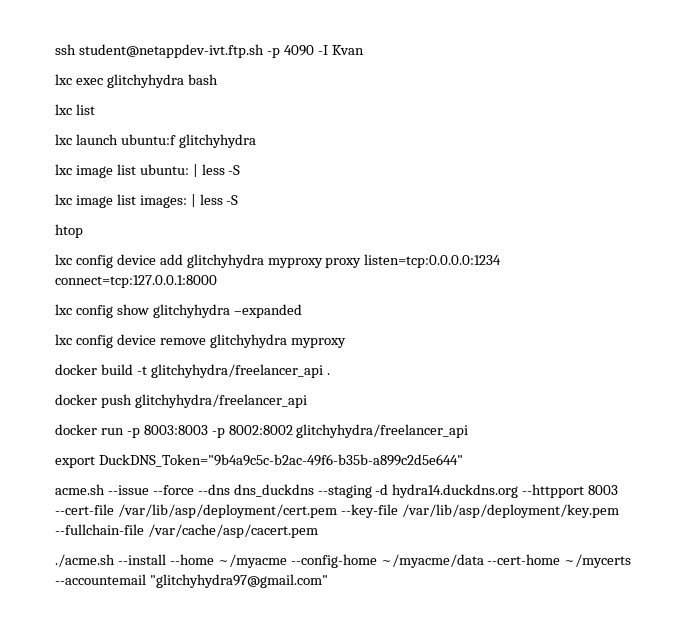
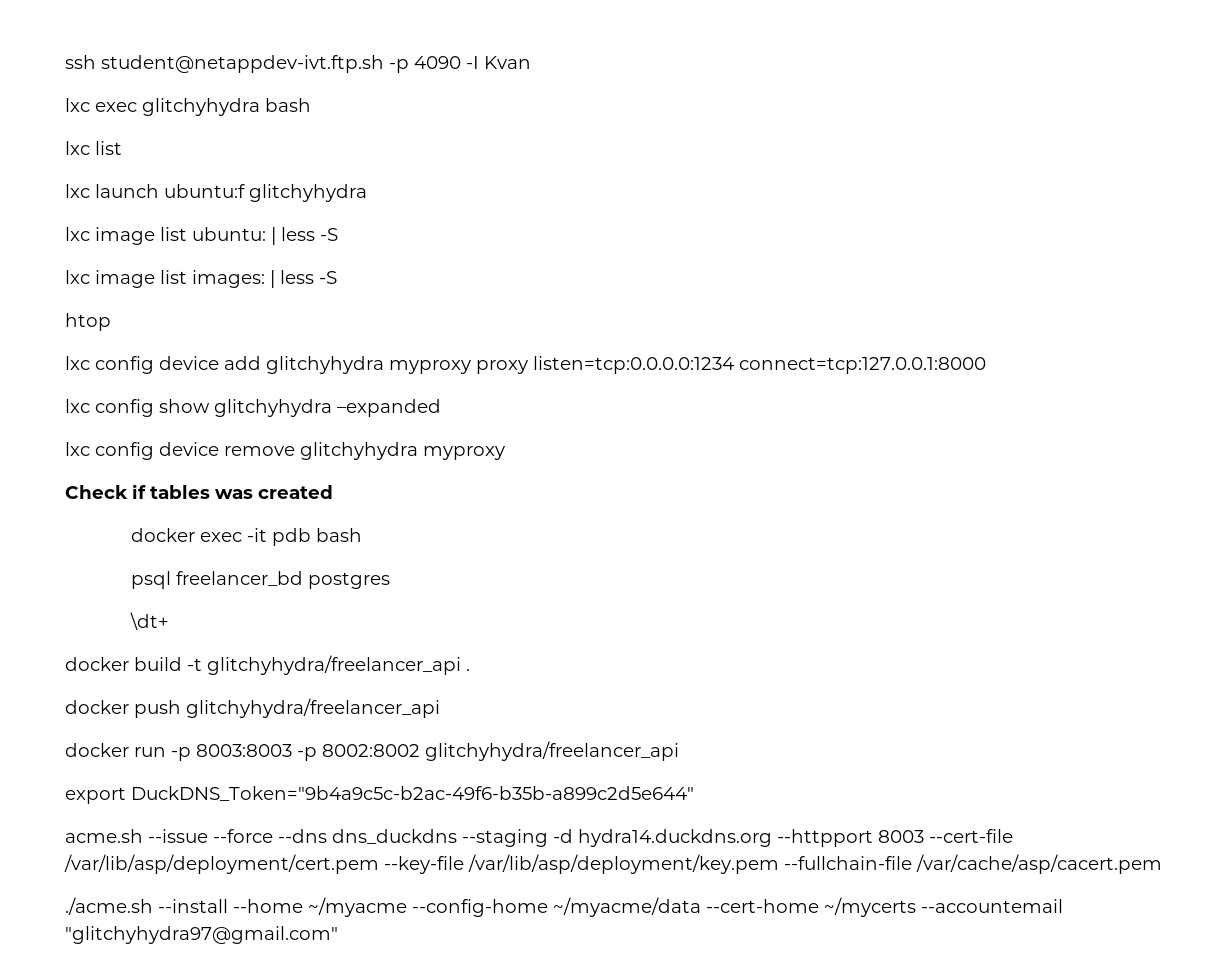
+ Check if tables was created
+ docker exec -it pdb bash
+ psql freelancer_bd postgres
+ \dt+

